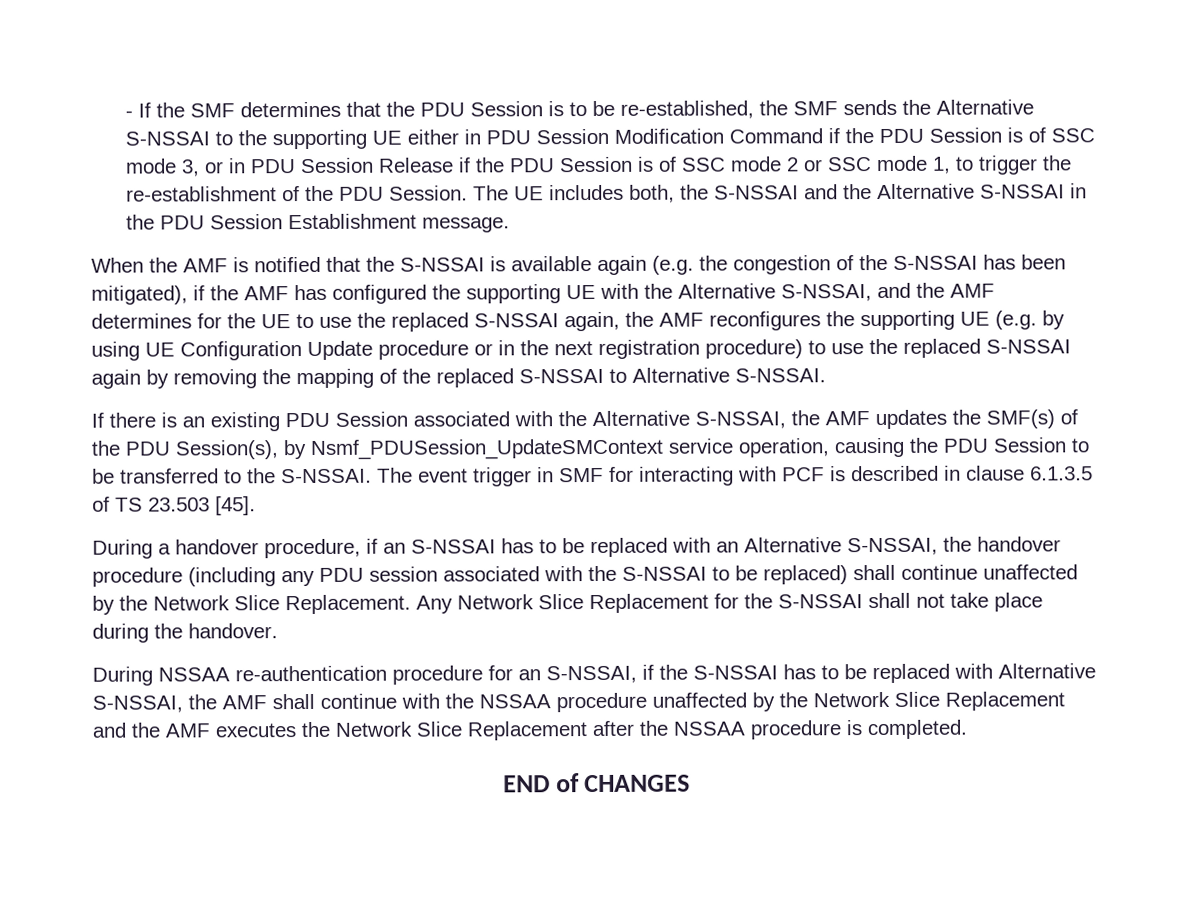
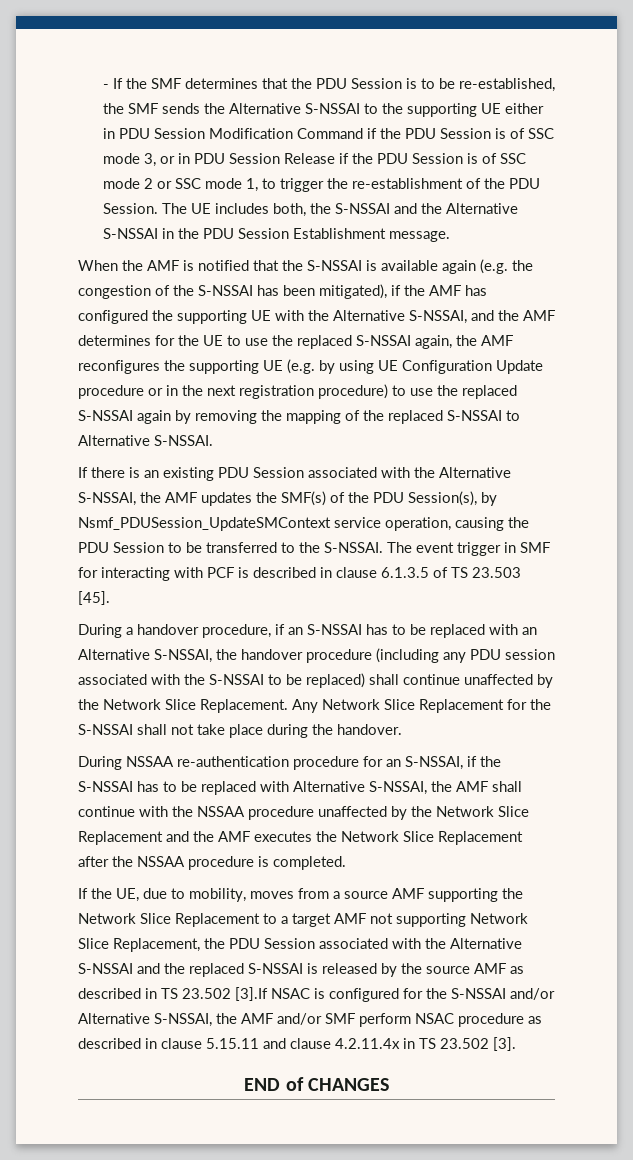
+ If the UE, due to mobility, moves from a source AMF supporting the Network Slice Replacement to a target AMF not supporting Network Slice Replacement, the PDU Session associated with the Alternative S-NSSAI and the replaced S-NSSAI is released by the source AMF as described in TS 23.502 [3].If NSAC is configured for the S-NSSAI and/or Alternative S-NSSAI, the AMF and/or SMF perform NSAC procedure as described in clause 5.15.11 and clause 4.2.11.4x in TS 23.502 [3].

